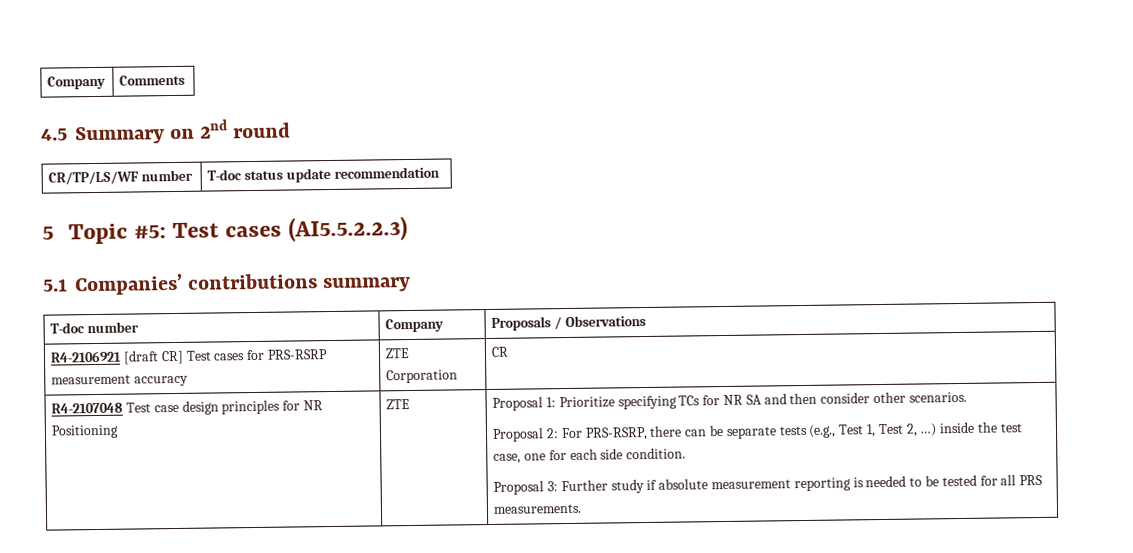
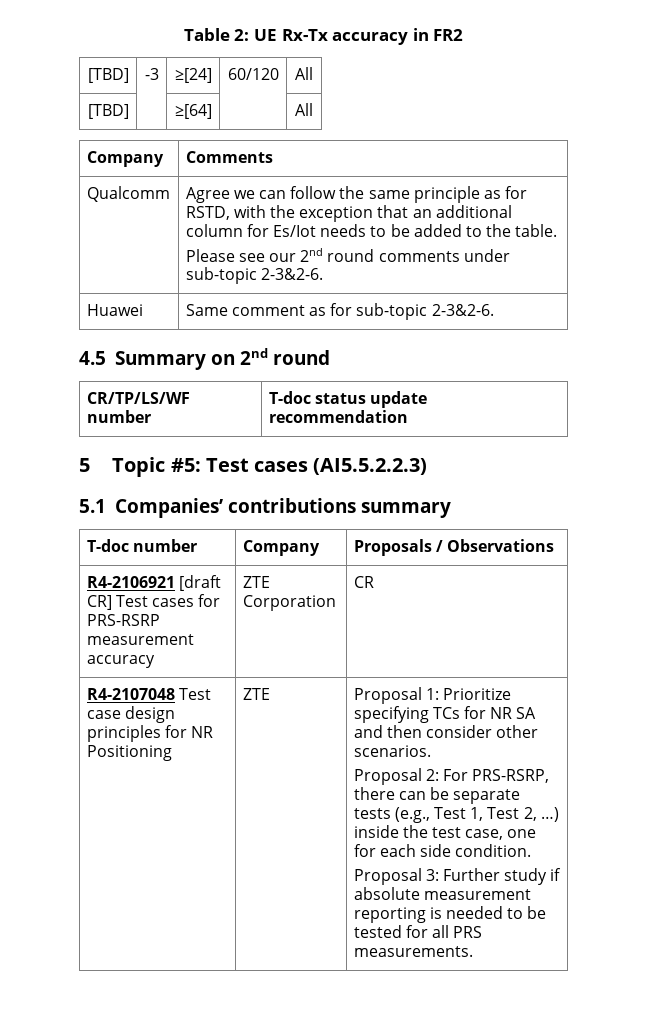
+ Table 2: UE Rx-Tx accuracy in FR2
+ [TBD] | -3 | ≥[24] | 60/120 | All
+ [TBD] | | ≥[64] | | All
  Company | Comments
+ Qualcomm | Agree we can follow the same principle as for RSTD, with the exception that an additional column for Es/Iot needs to be added to the table.
+ Please see our 2nd round comments under sub-topic 2-3&2-6.
+ Huawei | Same comment as for sub-topic 2-3&2-6.

